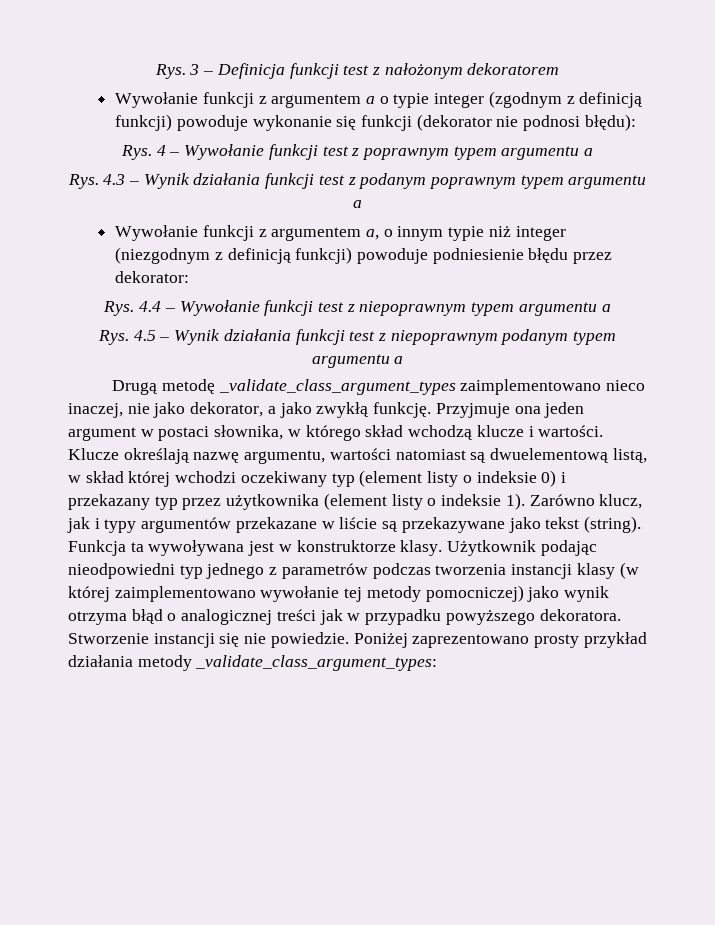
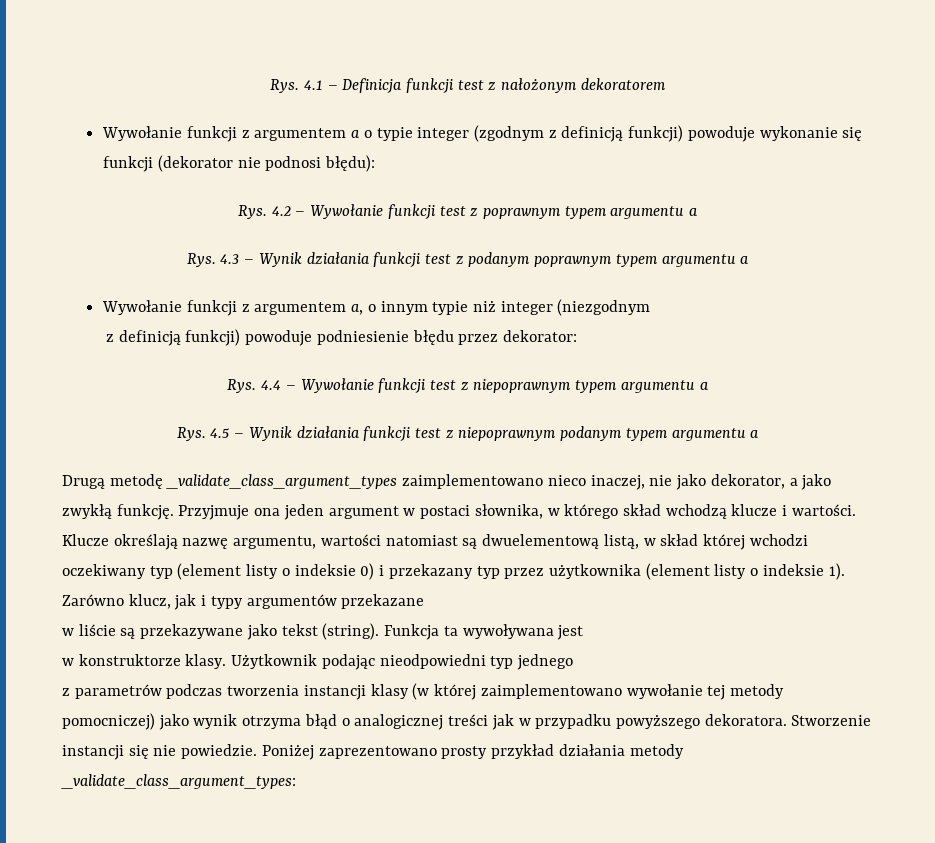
- Rys. 3 – Definicja funkcji test z nałożonym dekoratorem
+ Rys. 4.1 – Definicja funkcji test z nałożonym dekoratorem
- Rys. 4 – Wywołanie funkcji test z poprawnym typem argumentu a
+ Rys. 4.2 – Wywołanie funkcji test z poprawnym typem argumentu a
- Wywołanie funkcji z argumentem a, o innym typie niż integer (niezgodnym z definicją funkcji) powoduje podniesienie błędu przez dekorator:
+ Wywołanie funkcji z argumentem a, o innym typie niż integer (niezgodnym
+ z definicją funkcji) powoduje podniesienie błędu przez dekorator:
- Zarówno klucz, jak i typy argumentów przekazane w liście są przekazywane jako tekst (string).
+ Zarówno klucz, jak i typy argumentów przekazane
+ w liście są przekazywane jako tekst (string).
- Funkcja ta wywoływana jest w konstruktorze klasy.
+ Funkcja ta wywoływana jest
+ w konstruktorze klasy.
- Użytkownik podając nieodpowiedni typ jednego z parametrów podczas tworzenia instancji klasy (w której zaimplementowano wywołanie tej metody pomocniczej) jako wynik otrzyma błąd o analogicznej treści jak w przypadku powyższego dekoratora.
+ Użytkownik podając nieodpowiedni typ jednego
+ z parametrów podczas tworzenia instancji klasy (w której zaimplementowano wywołanie tej metody pomocniczej) jako wynik otrzyma błąd o analogicznej treści jak w przypadku powyższego dekoratora.

